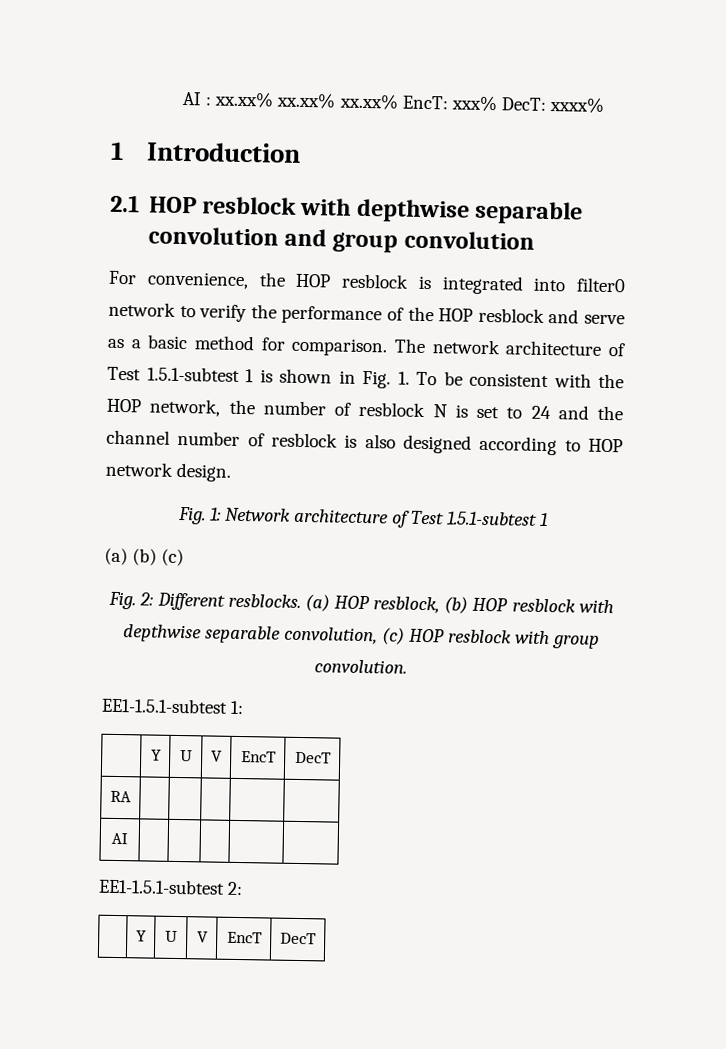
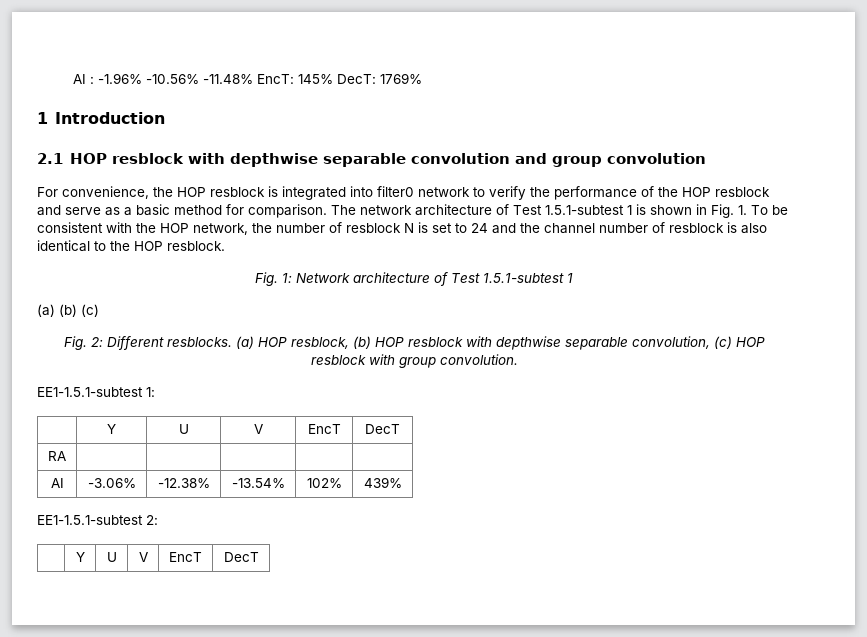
- AI : xx.xx% xx.xx% xx.xx% EncT: xxx% DecT: xxxx%
+ AI : -1.96% -10.56% -11.48% EncT: 145% DecT: 1769%
- The network architecture of Test 1.5.1-subtest 1 is shown in Fig. 1. To be consistent with the HOP network, the number of resblock N is set to 24 and the channel number of resblock is also designed according to HOP network design.
+ The network architecture of Test 1.5.1-subtest 1 is shown in Fig. 1. To be consistent with the HOP network, the number of resblock N is set to 24 and the channel number of resblock is also identical to the HOP resblock.
- AI | | | | |
+ AI | -3.06% | -12.38% | -13.54% | 102% | 439%

